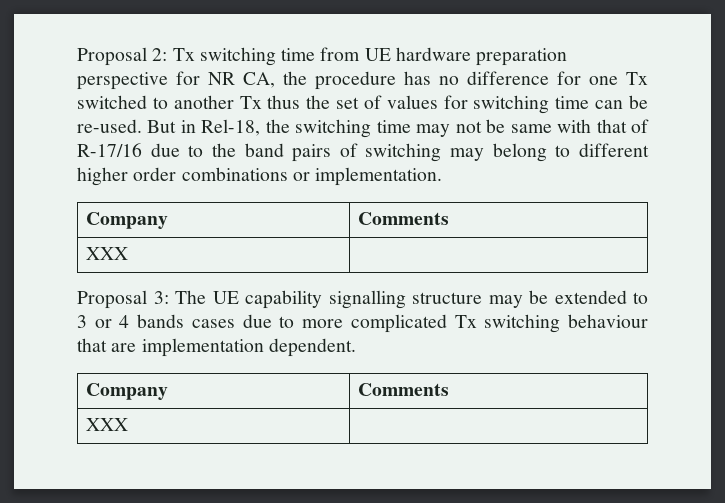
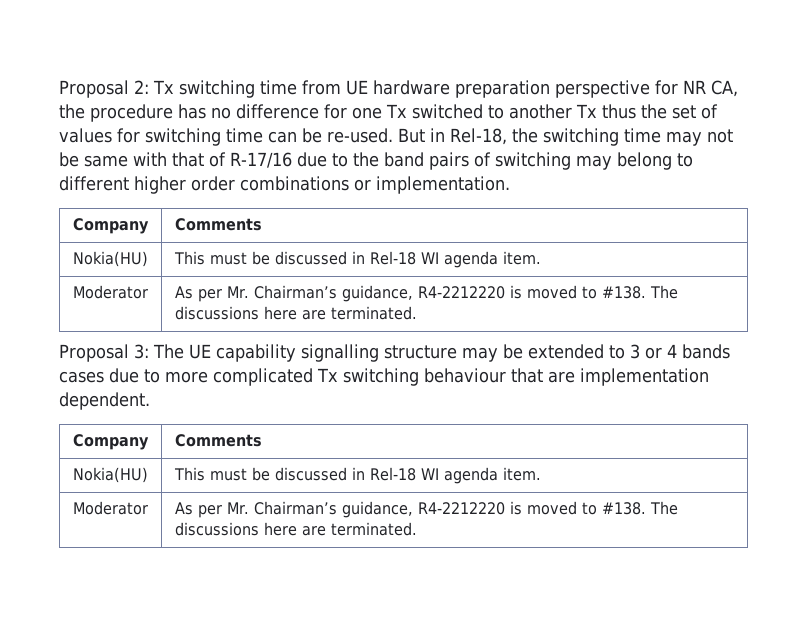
  But in Rel-18, the switching time may not be same with that of R-17/16 due to the band pairs of switching may belong to different higher order combinations or implementation.
  Company | Comments
- XXX |
+ Nokia(HU) | This must be discussed in Rel-18 WI agenda item.
+ Moderator | As per Mr. Chairman’s guidance, R4-2212220 is moved to #138. The discussions here are terminated.
  Proposal 3: The UE capability signalling structure may be extended to 3 or 4 bands cases due to more complicated Tx switching behaviour that are implementation dependent.
  Company | Comments
- XXX |
+ Nokia(HU) | This must be discussed in Rel-18 WI agenda item.
+ Moderator | As per Mr. Chairman’s guidance, R4-2212220 is moved to #138. The discussions here are terminated.

